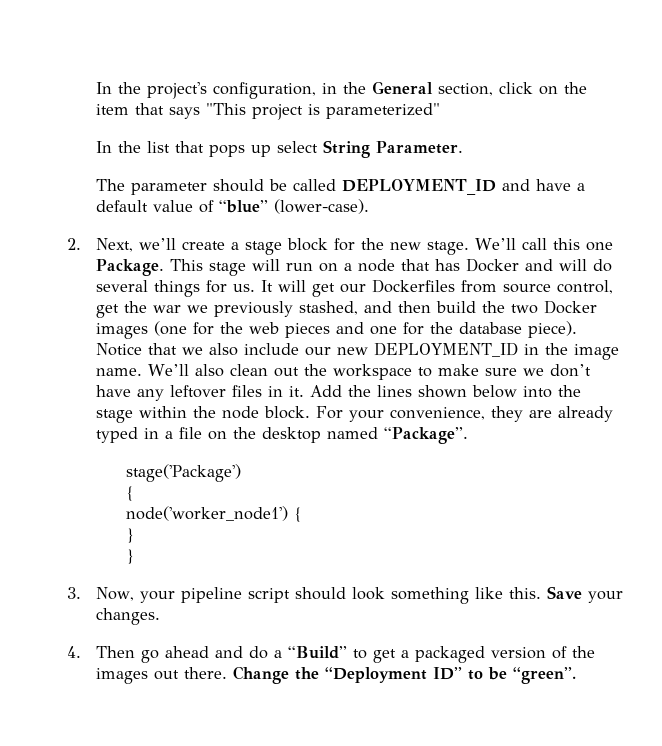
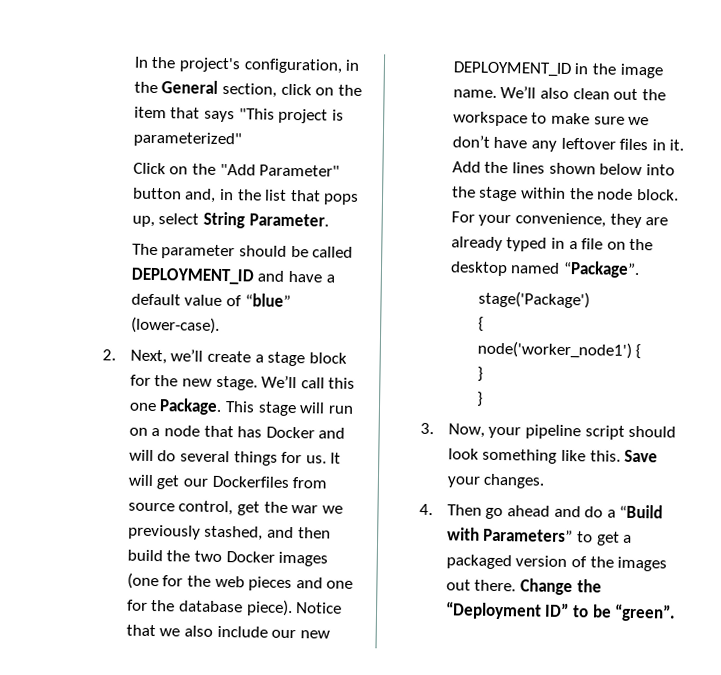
- In the list that pops up select String Parameter.
+ Click on the "Add Parameter" button and, in the list that pops up, select String Parameter.
- 4. Then go ahead and do a “Build” to get a packaged version of the images out there.
+ 4. Then go ahead and do a “Build with Parameters” to get a packaged version of the images out there.

